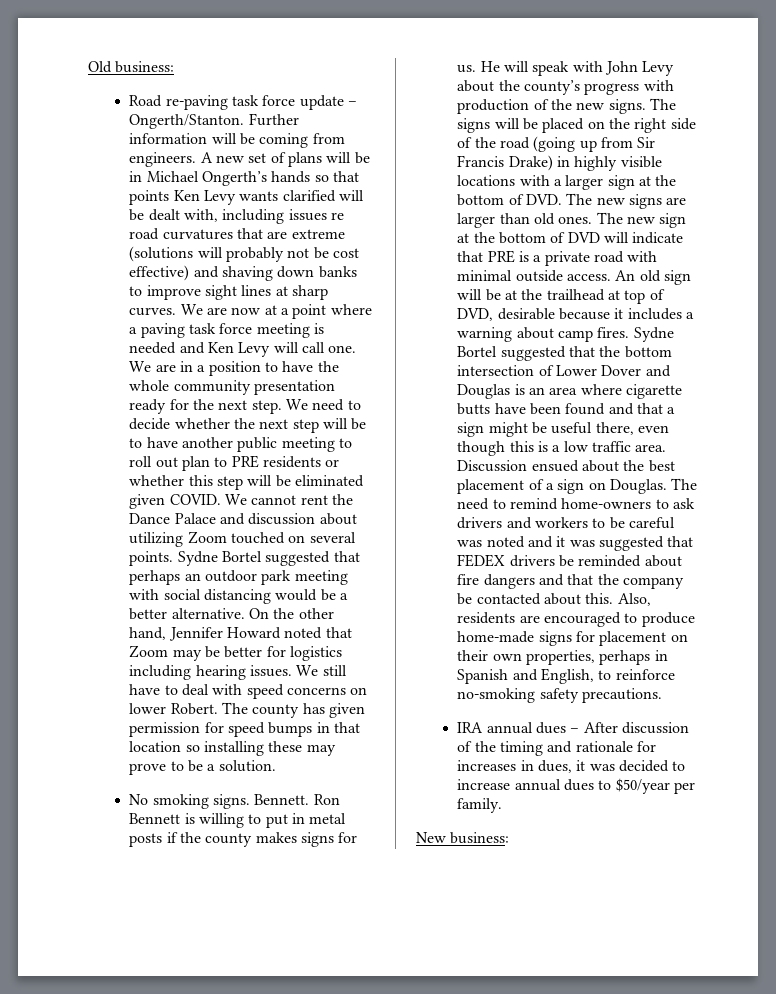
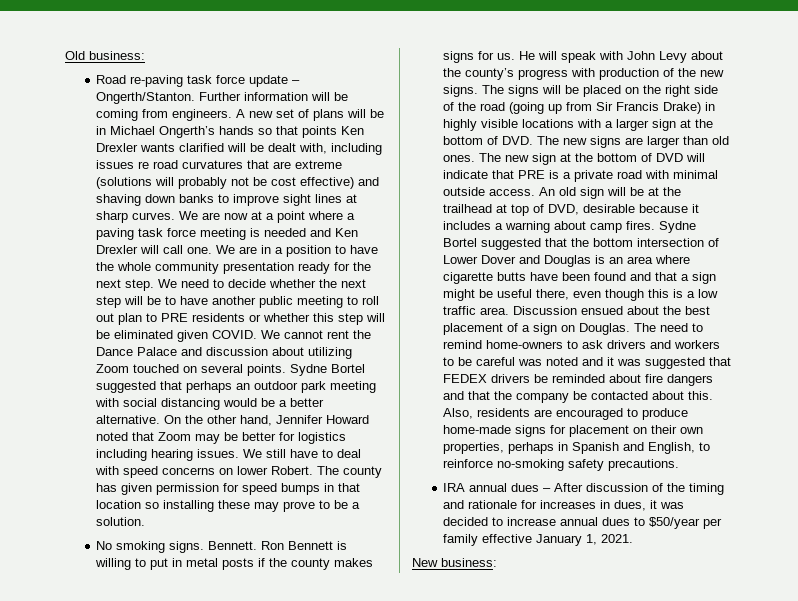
- A new set of plans will be in Michael Ongerth’s hands so that points Ken Levy wants clarified will be dealt with, including issues re road curvatures that are extreme (solutions will probably not be cost effective) and shaving down banks to improve sight lines at sharp curves.
+ A new set of plans will be in Michael Ongerth’s hands so that points Ken Drexler wants clarified will be dealt with, including issues re road curvatures that are extreme (solutions will probably not be cost effective) and shaving down banks to improve sight lines at sharp curves.
- We are now at a point where a paving task force meeting is needed and Ken Levy will call one.
+ We are now at a point where a paving task force meeting is needed and Ken Drexler will call one.
- IRA annual dues – After discussion of the timing and rationale for increases in dues, it was decided to increase annual dues to $50/year per family.
+ IRA annual dues – After discussion of the timing and rationale for increases in dues, it was decided to increase annual dues to $50/year per family effective January 1, 2021.

